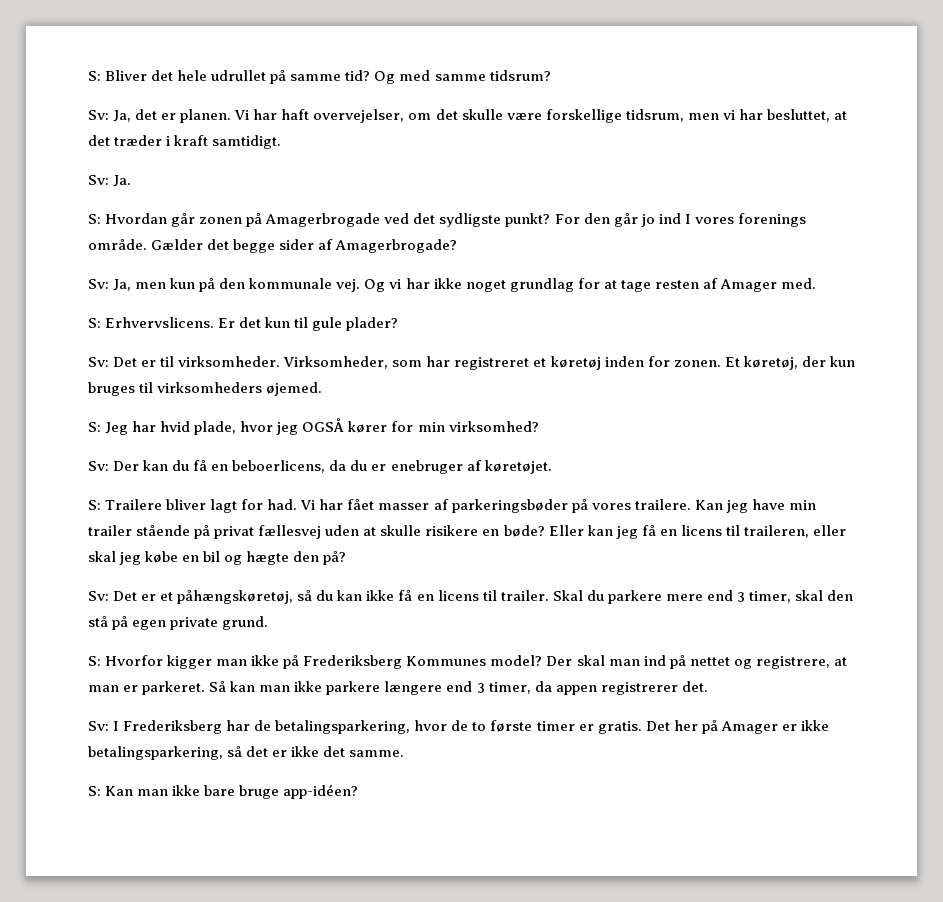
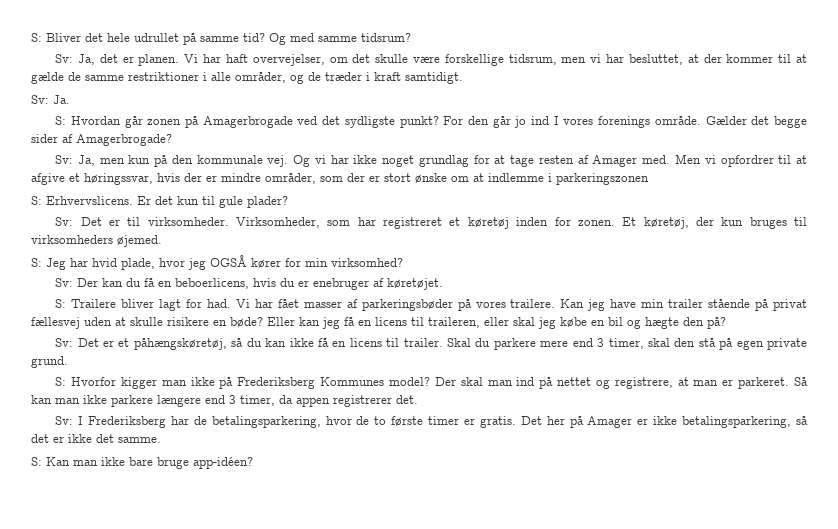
- Vi har haft overvejelser, om det skulle være forskellige tidsrum, men vi har besluttet, at det træder i kraft samtidigt.
+ Vi har haft overvejelser, om det skulle være forskellige tidsrum, men vi har besluttet, at der kommer til at gælde de samme restriktioner i alle områder, og de træder i kraft samtidigt.
+ Men vi opfordrer til at afgive et høringssvar, hvis der er mindre områder, som der er stort ønske om at indlemme i parkeringszonen
- Sv: Der kan du få en beboerlicens, da du er enebruger af køretøjet.
+ Sv: Der kan du få en beboerlicens, hvis du er enebruger af køretøjet.

